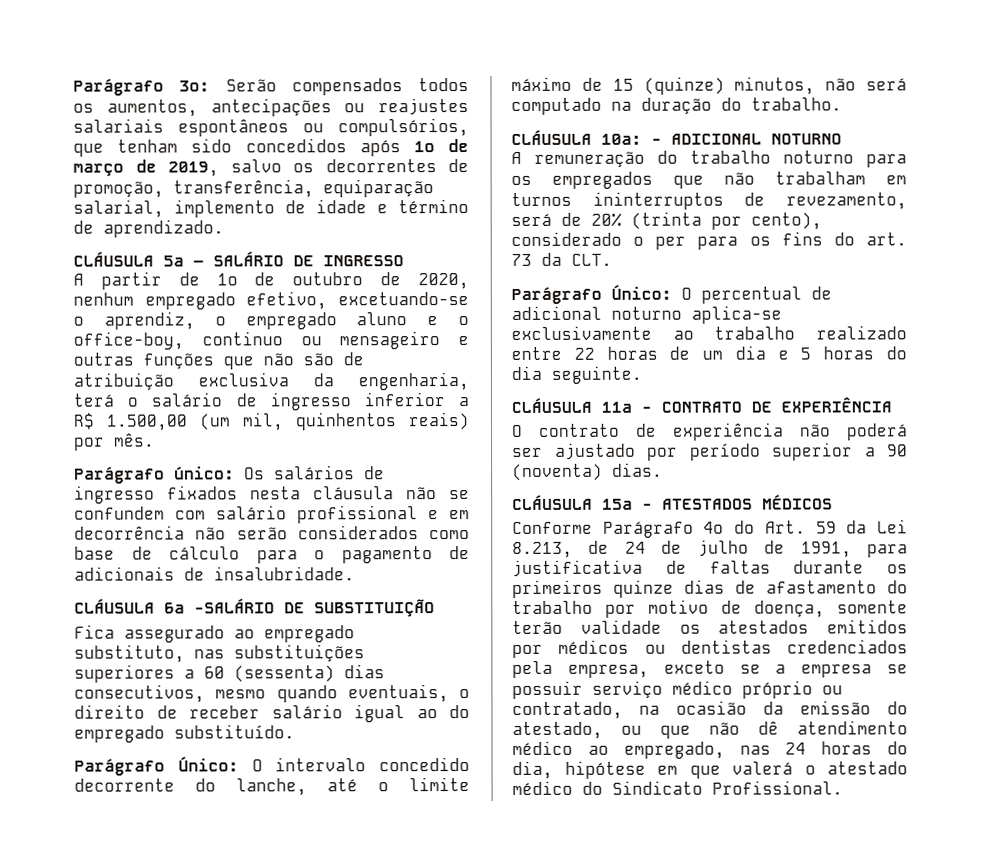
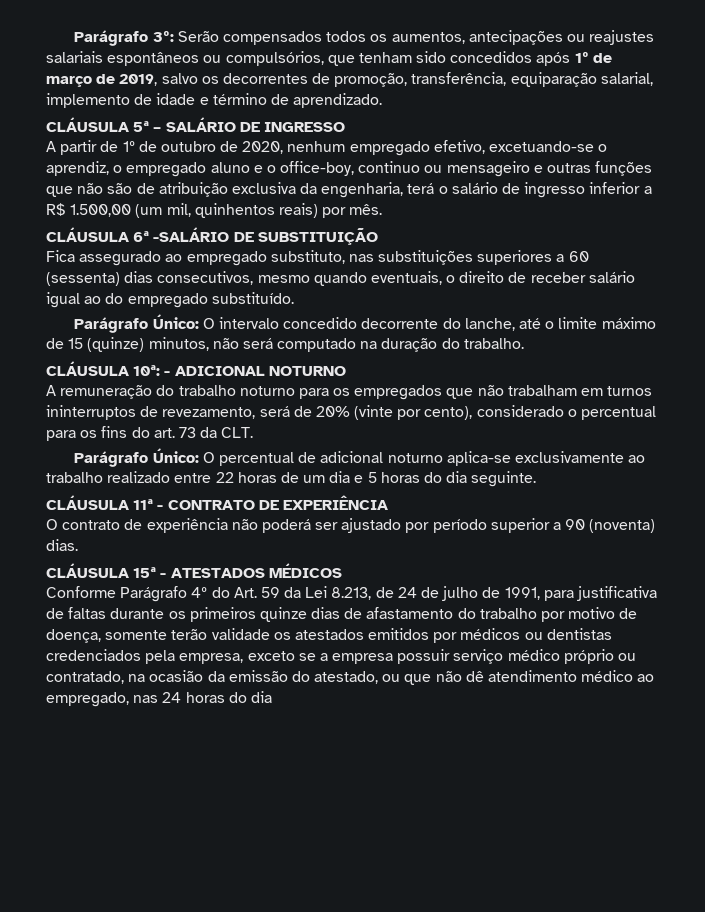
- Parágrafo único: Os salários de ingresso fixados nesta cláusula não se confundem com salário profissional e em decorrência não serão considerados como base de cálculo para o pagamento de adicionais de insalubridade.
- A remuneração do trabalho noturno para os empregados que não trabalham em turnos ininterruptos de revezamento, será de 20% (trinta por cento), considerado o per para os fins do art. 73 da CLT.
+ A remuneração do trabalho noturno para os empregados que não trabalham em turnos ininterruptos de revezamento, será de 20% (vinte por cento), considerado o percentual para os fins do art. 73 da CLT.
- Conforme Parágrafo 4º do Art. 59 da Lei 8.213, de 24 de julho de 1991, para justificativa de faltas durante os primeiros quinze dias de afastamento do trabalho por motivo de doença, somente terão validade os atestados emitidos por médicos ou dentistas credenciados pela empresa, exceto se a empresa se possuir serviço médico próprio ou contratado, na ocasião da emissão do atestado, ou que não dê atendimento médico ao empregado, nas 24 horas do dia, hipótese em que valerá o atestado médico do Sindicato Profissional.
+ Conforme Parágrafo 4º do Art. 59 da Lei 8.213, de 24 de julho de 1991, para justificativa de faltas durante os primeiros quinze dias de afastamento do trabalho por motivo de doença, somente terão validade os atestados emitidos por médicos ou dentistas credenciados pela empresa, exceto se a empresa possuir serviço médico próprio ou contratado, na ocasião da emissão do atestado, ou que não dê atendimento médico ao empregado, nas 24 horas do dia

